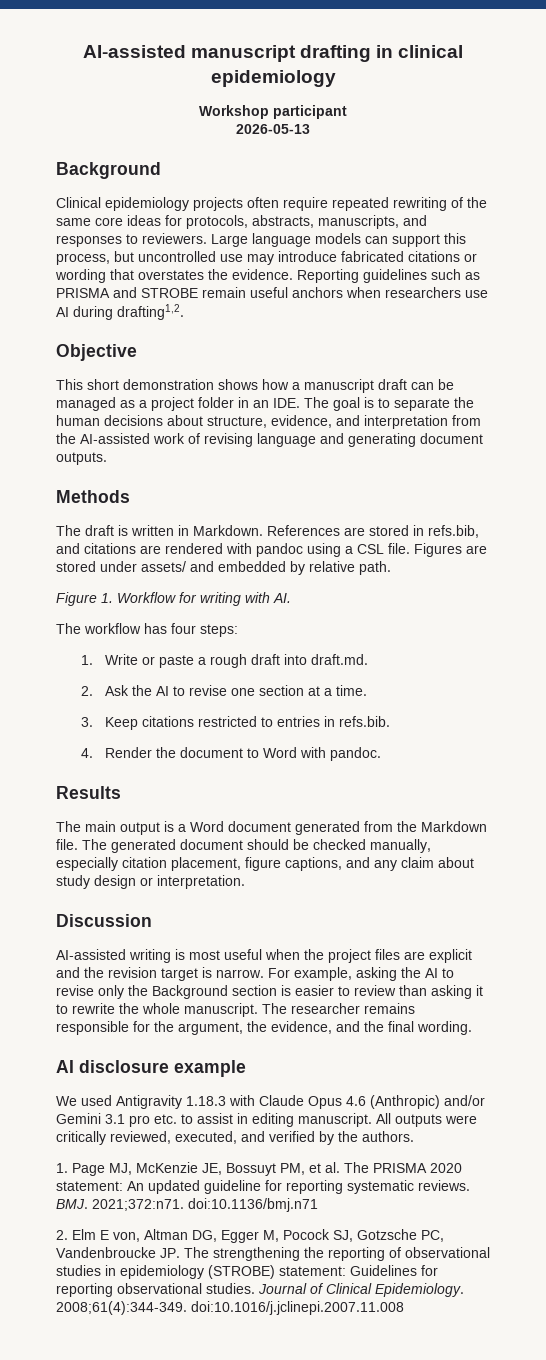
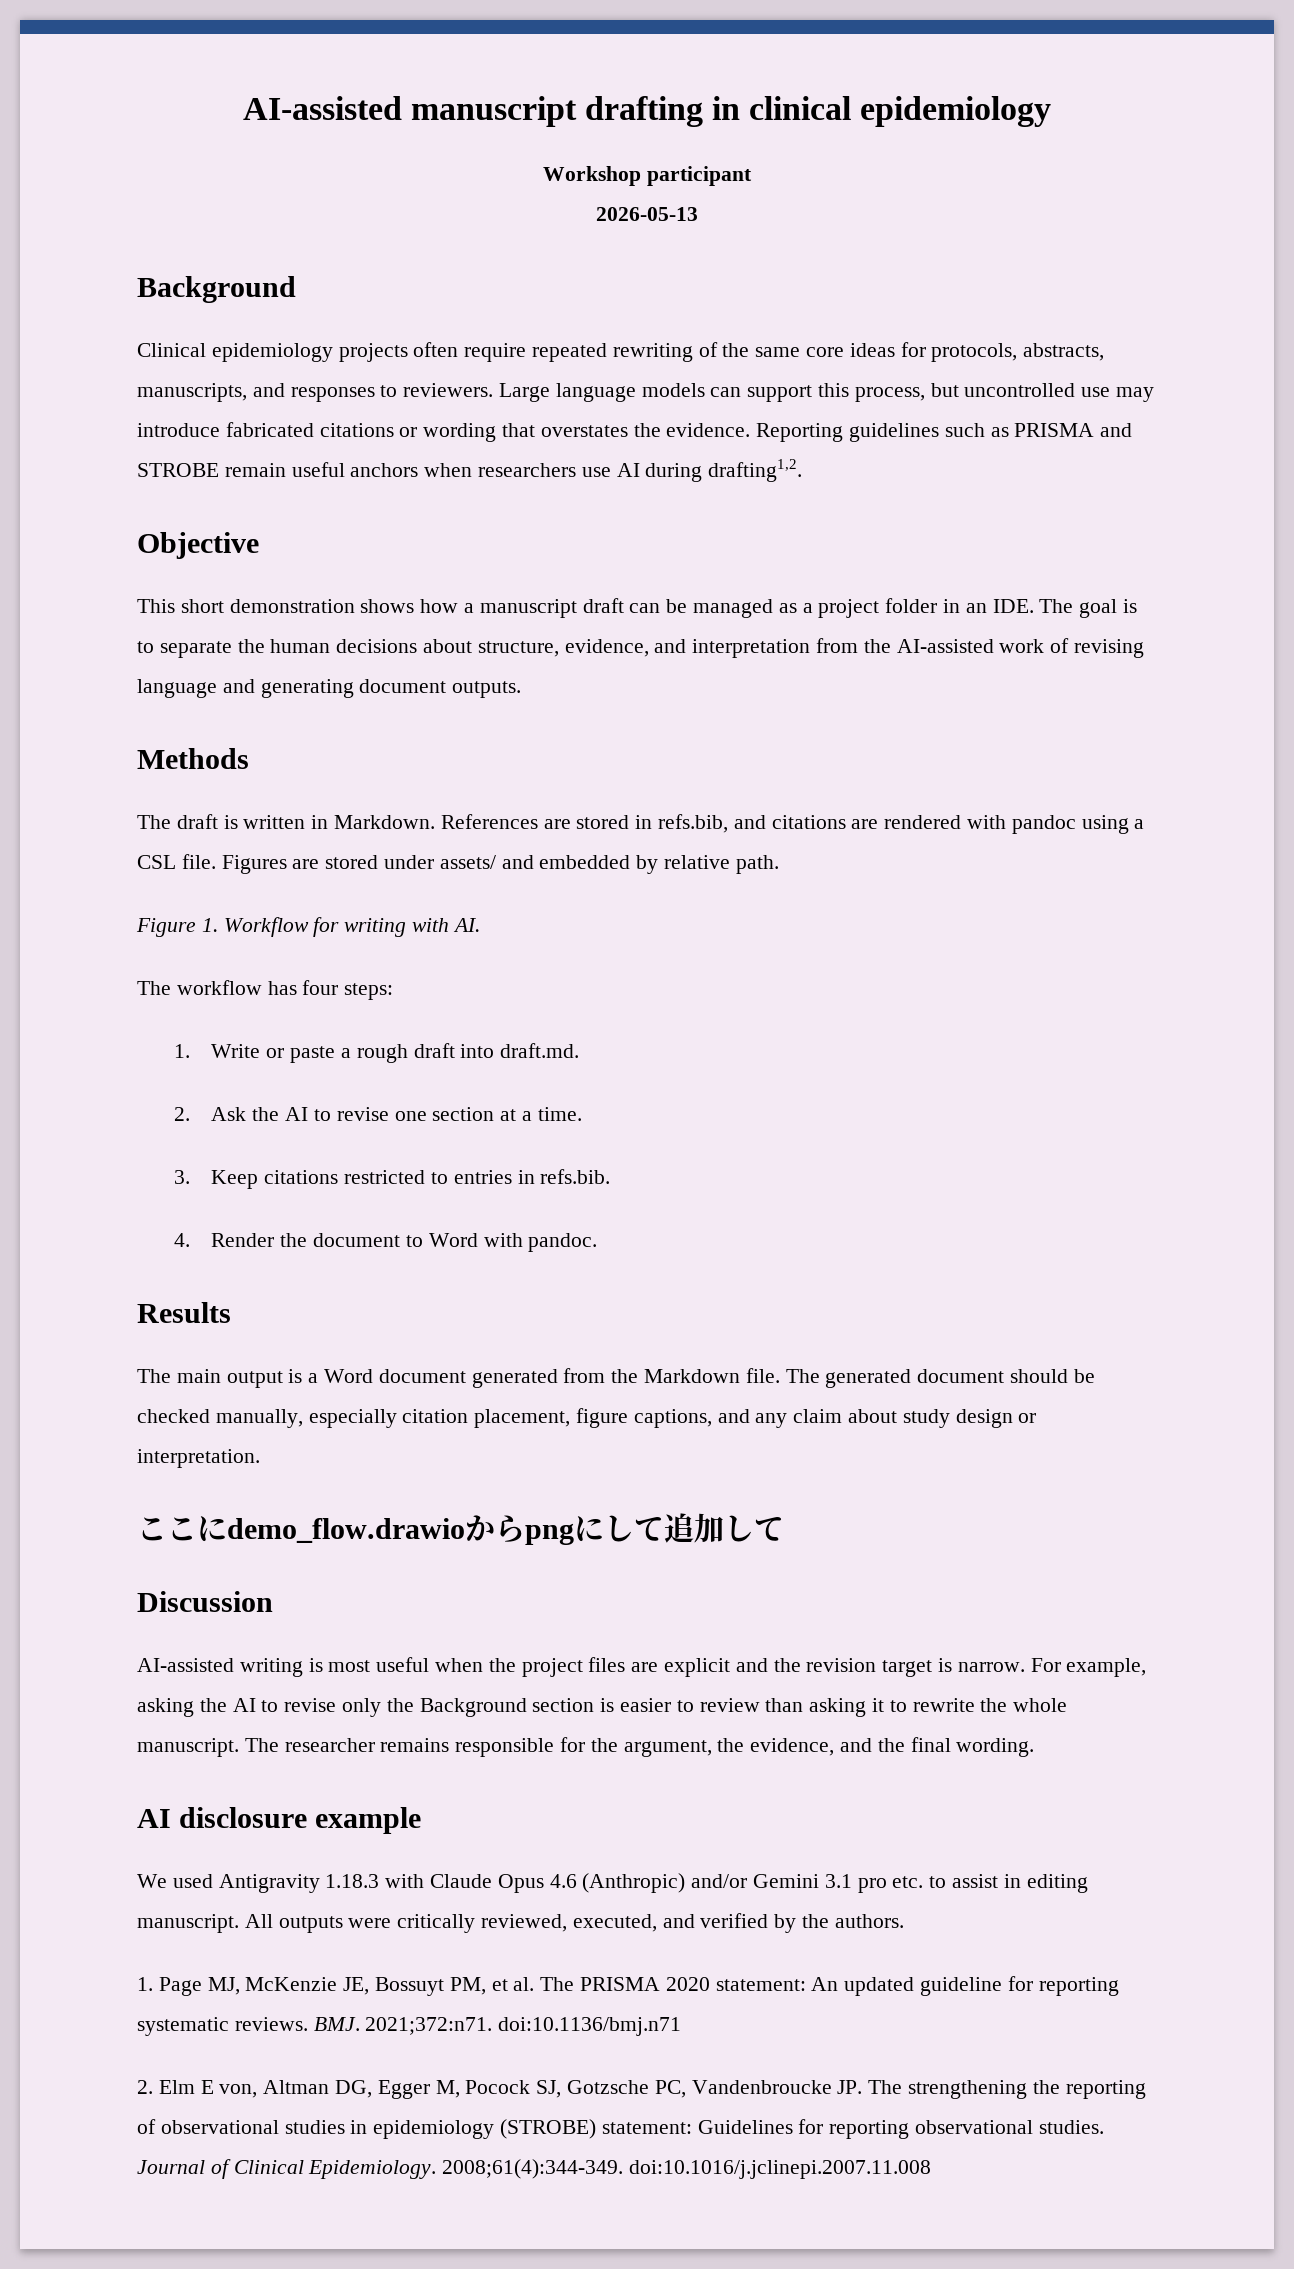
+ ここにdemo_flow.drawioからpngにして追加して

